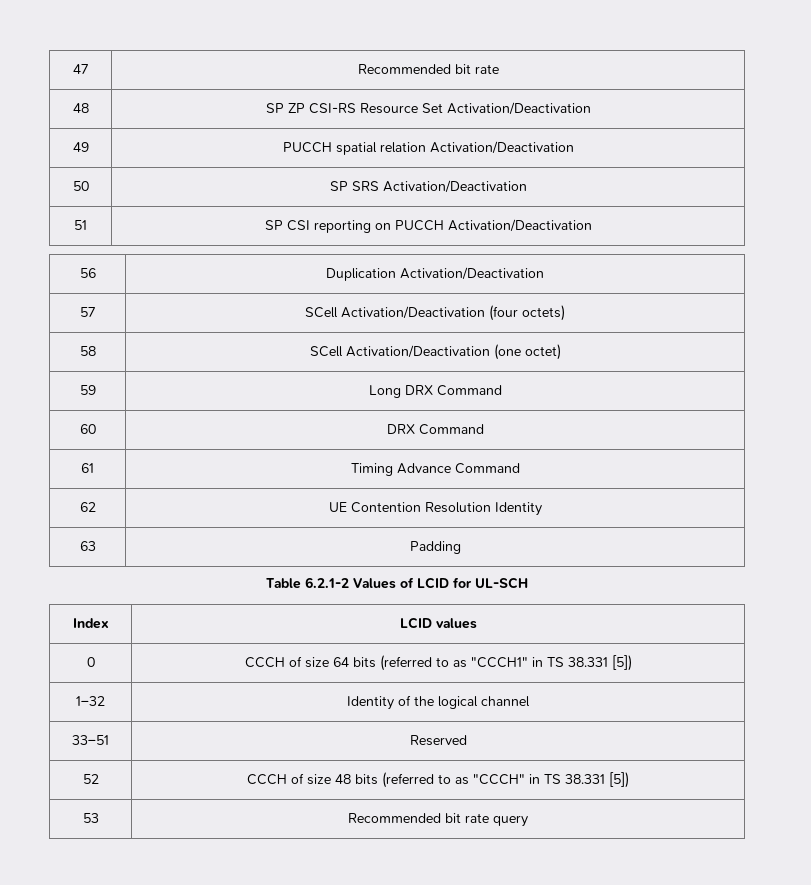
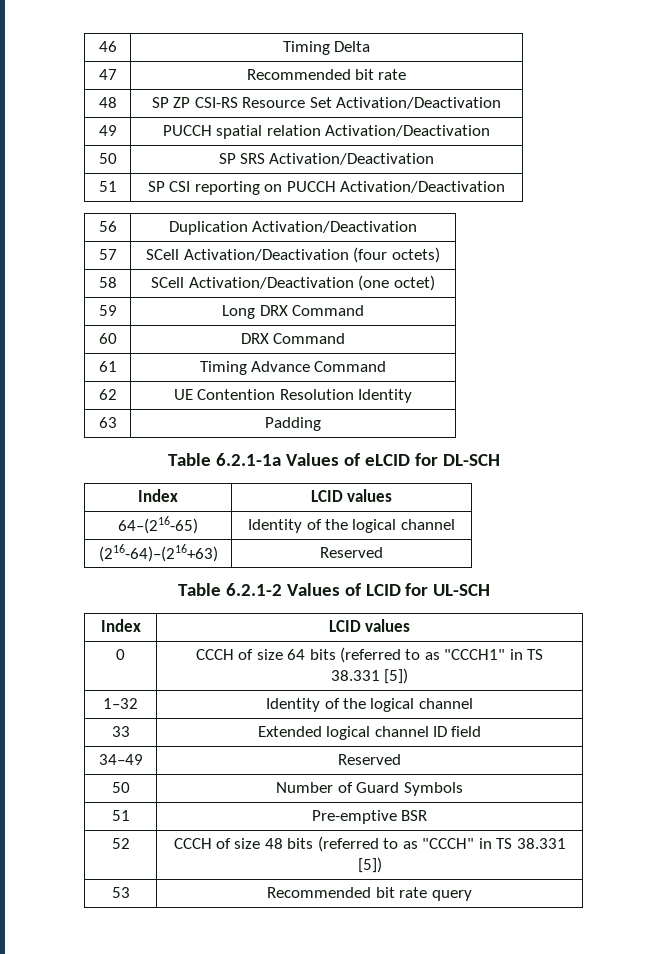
+ 46 | Timing Delta
+ Table 6.2.1-1a Values of eLCID for DL-SCH
+ Index | LCID values
+ 64–(216-65) | Identity of the logical channel
+ (216-64)–(216+63) | Reserved
- 33–51 | Reserved
+ 33 | Extended logical channel ID field
+ 34–49 | Reserved
+ 50 | Number of Guard Symbols
+ 51 | Pre-emptive BSR

